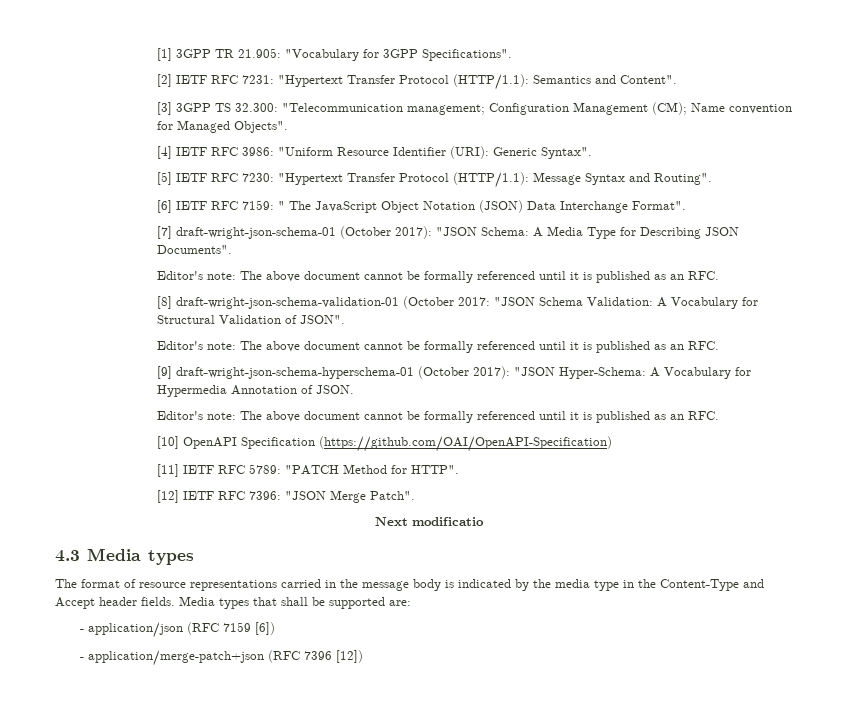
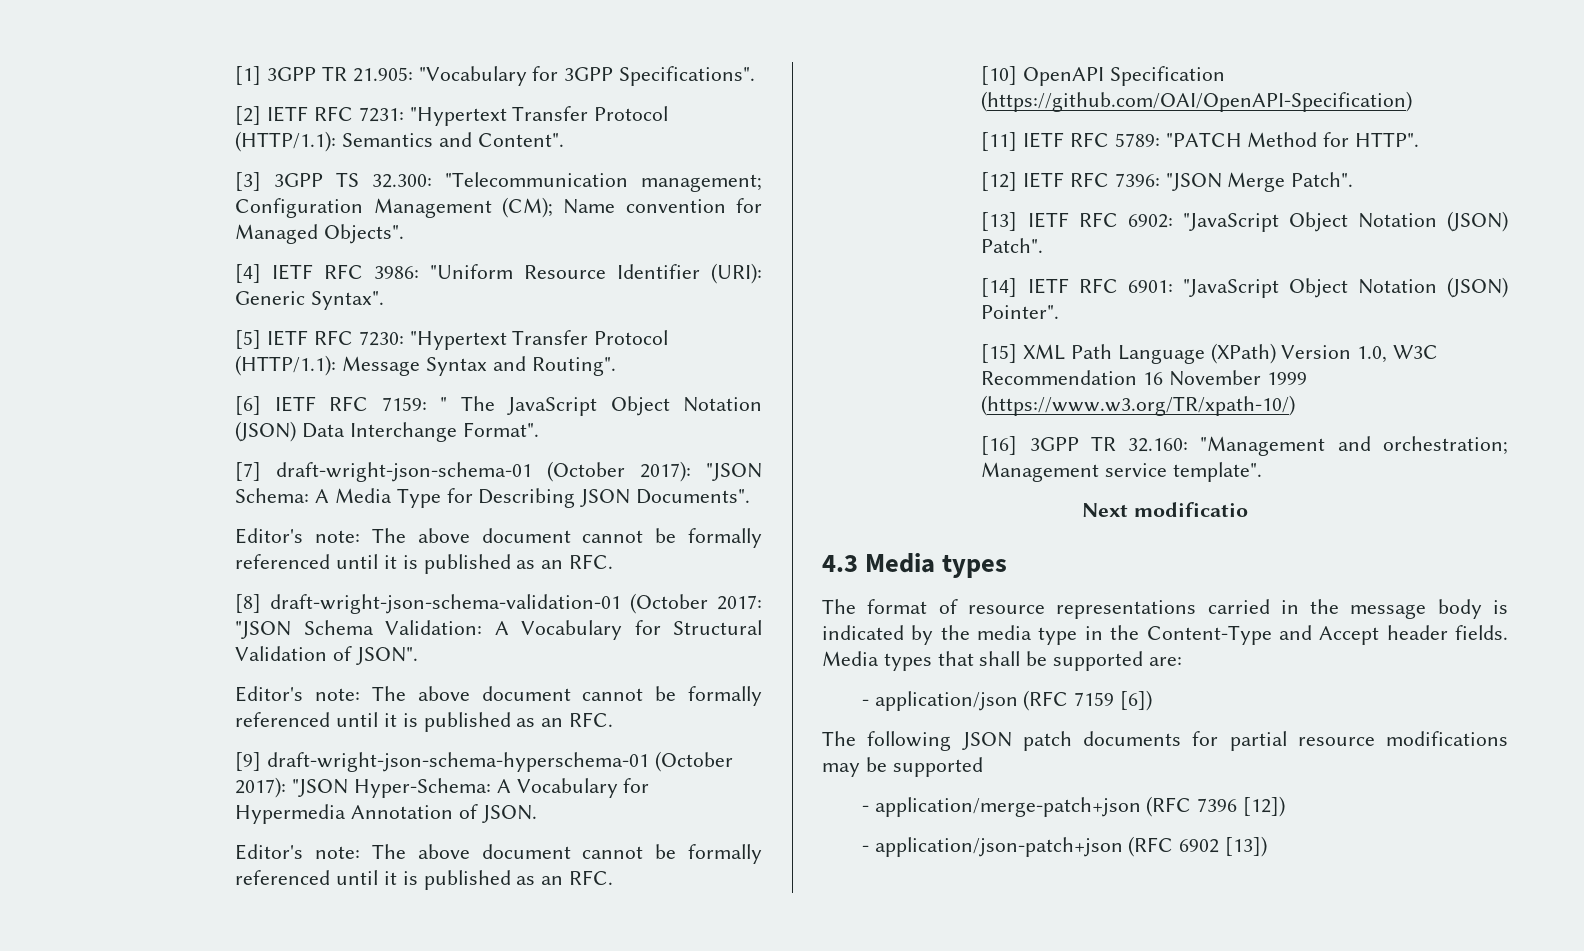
+ [13] IETF RFC 6902: "JavaScript Object Notation (JSON) Patch".
+ [14] IETF RFC 6901: "JavaScript Object Notation (JSON) Pointer".
+ [15] XML Path Language (XPath) Version 1.0, W3C Recommendation 16 November 1999 (https://www.w3.org/TR/xpath-10/)
+ [16] 3GPP TR 32.160: "Management and orchestration; Management service template".
+ The following JSON patch documents for partial resource modifications may be supported
+ - application/json-patch+json (RFC 6902 [13])

